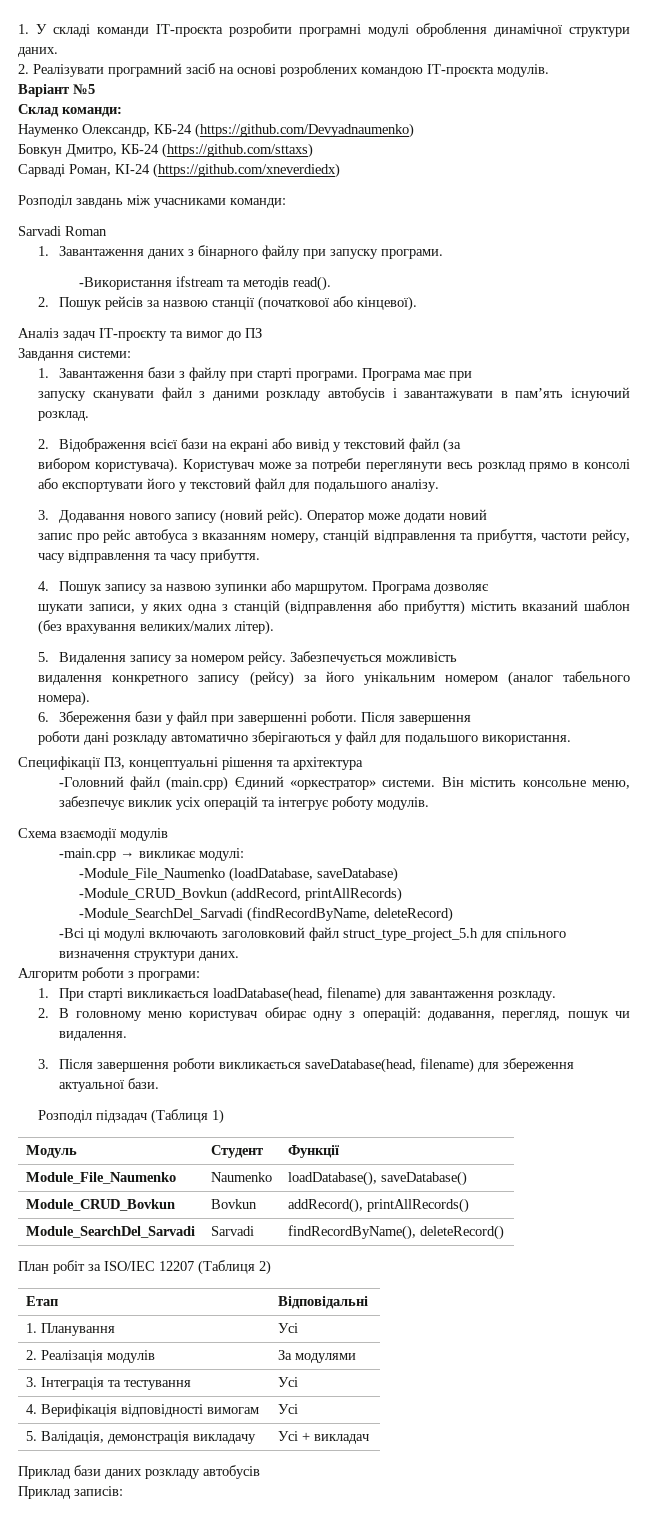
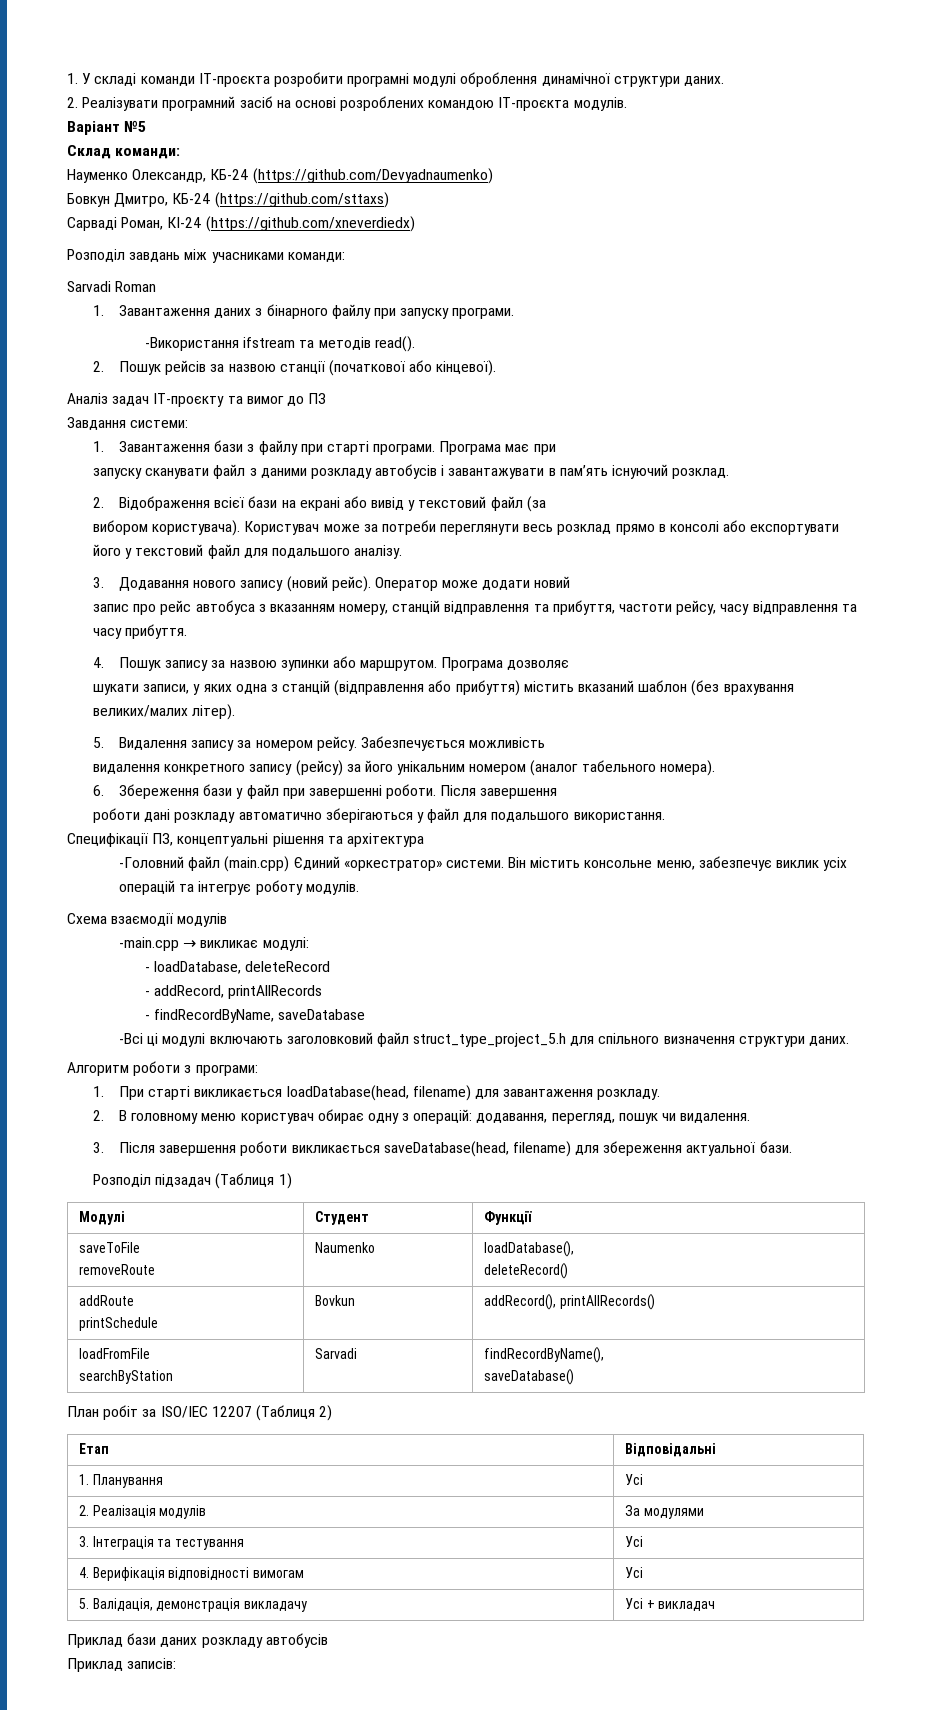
- -Module_File_Naumenko (loadDatabase, saveDatabase)
- -Module_CRUD_Bovkun (addRecord, printAllRecords)
- -Module_SearchDel_Sarvadi (findRecordByName, deleteRecord)
+ - loadDatabase, deleteRecord
+ - addRecord, printAllRecords
+ - findRecordByName, saveDatabase
- Модуль | Студент | Функції
+ Модулі | Студент | Функції
- Module_File_Naumenko | Naumenko | loadDatabase(), saveDatabase()
- Module_CRUD_Bovkun | Bovkun | addRecord(), printAllRecords()
+ saveToFile
+ removeRoute | Naumenko | loadDatabase(),
+ deleteRecord()
+ addRoute
+ printSchedule | Bovkun | addRecord(), printAllRecords()
- Module_SearchDel_Sarvadi | Sarvadi | findRecordByName(), deleteRecord()
+ loadFromFile
+ searchByStation | Sarvadi | findRecordByName(),
+ saveDatabase()

